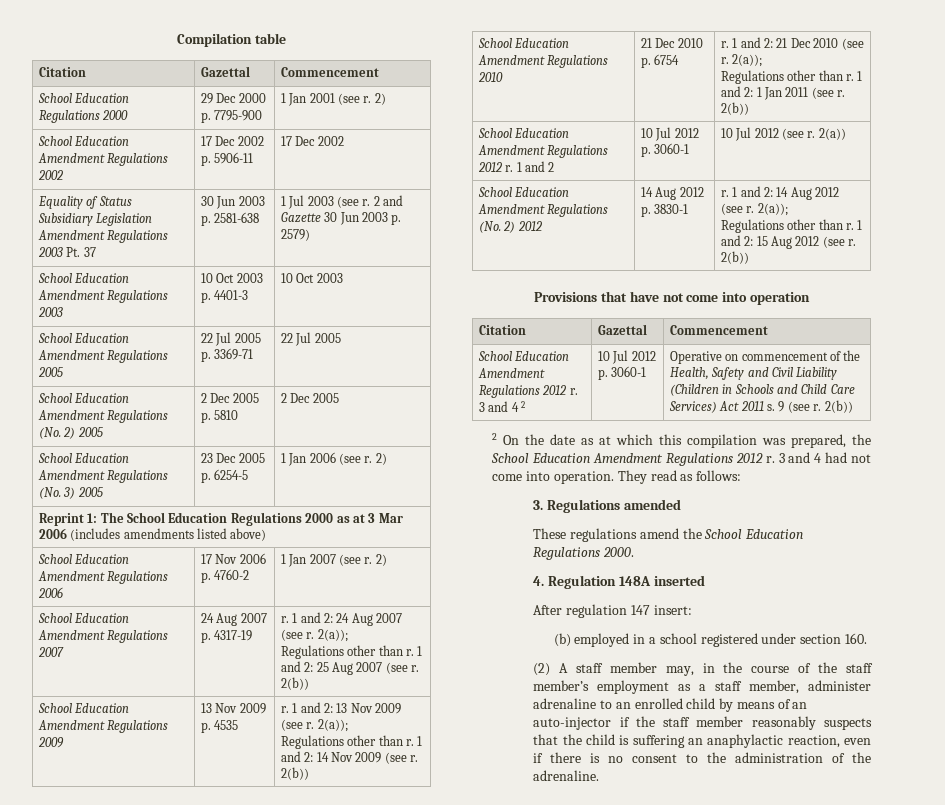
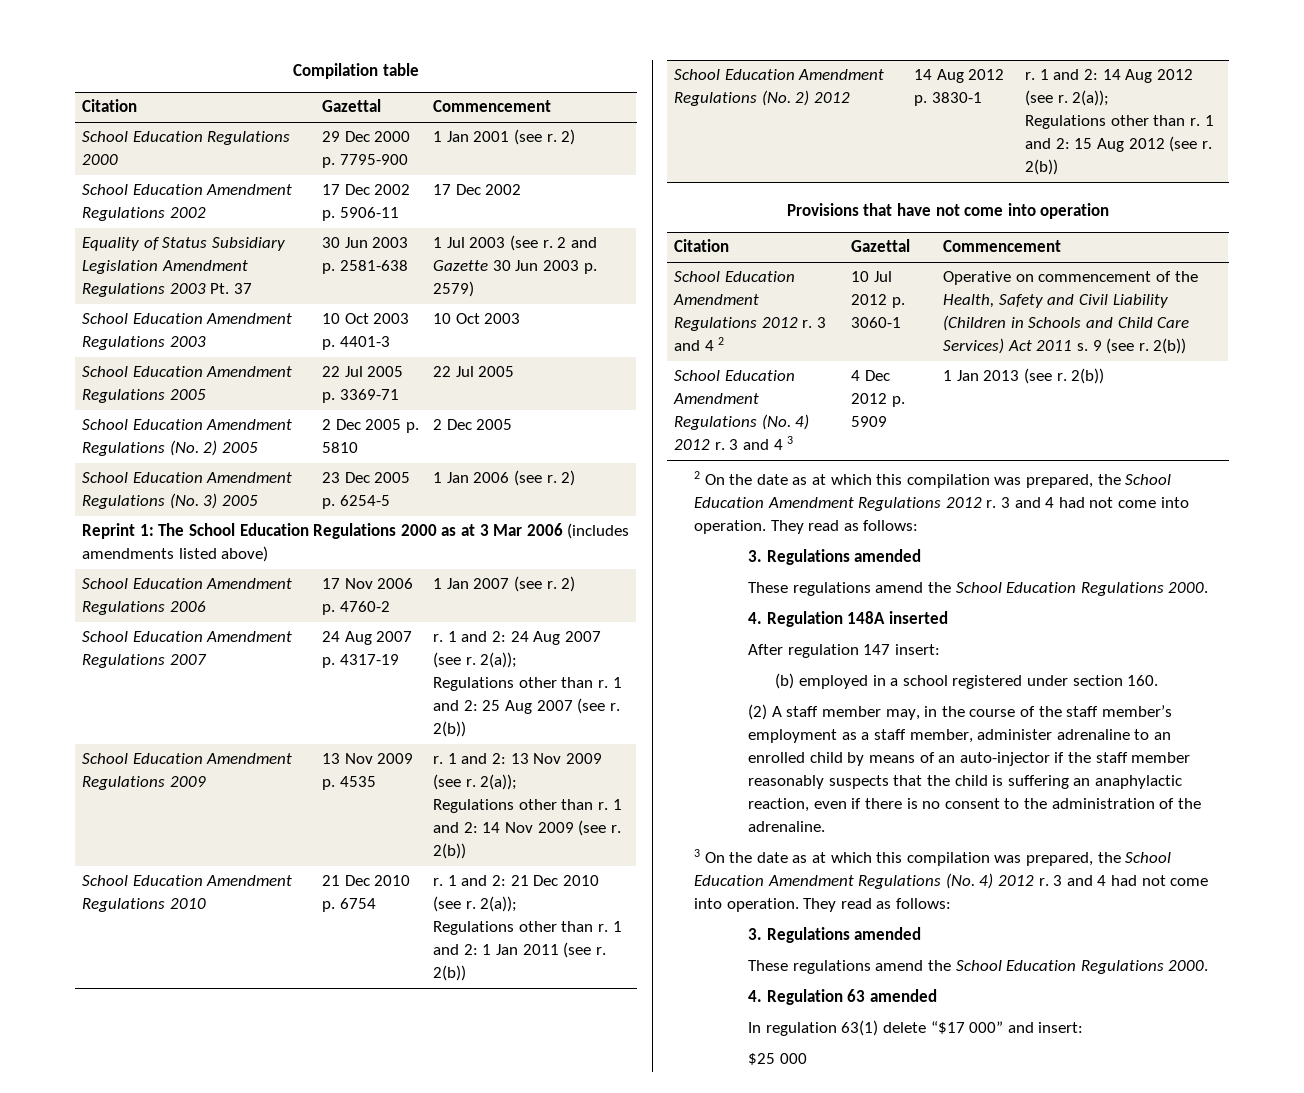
- School Education Amendment Regulations 2012 r. 1 and 2 | 10 Jul 2012 p. 3060-1 | 10 Jul 2012 (see r. 2(a))
+ School Education Amendment Regulations (No. 4) 2012 r. 3 and 4 3 | 4 Dec 2012 p. 5909 | 1 Jan 2013 (see r. 2(b))
+ 3 On the date as at which this compilation was prepared, the School Education Amendment Regulations (No. 4) 2012 r. 3 and 4 had not come into operation. They read as follows:
+ 3. Regulations amended
+ These regulations amend the School Education Regulations 2000.
+ 4. Regulation 63 amended
+ In regulation 63(1) delete “$17 000” and insert:
+ $25 000

